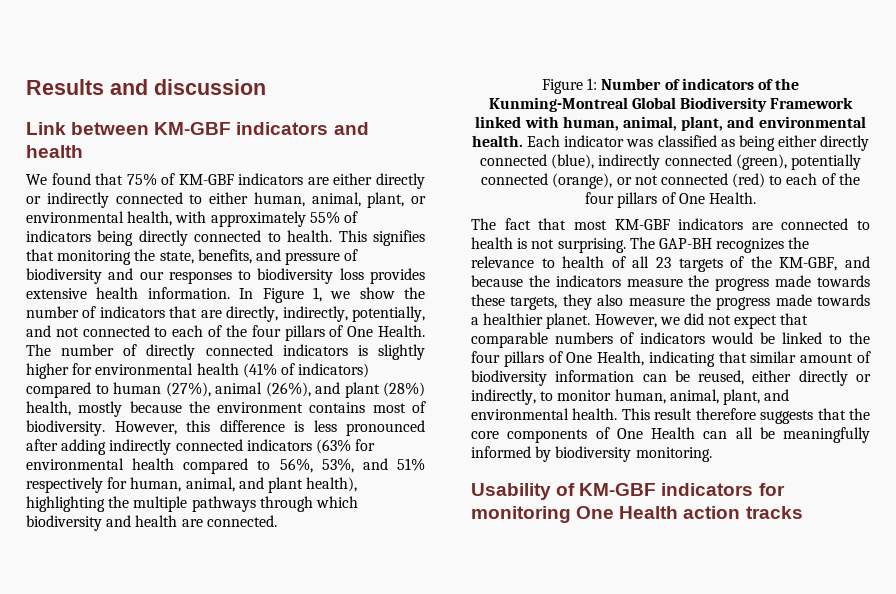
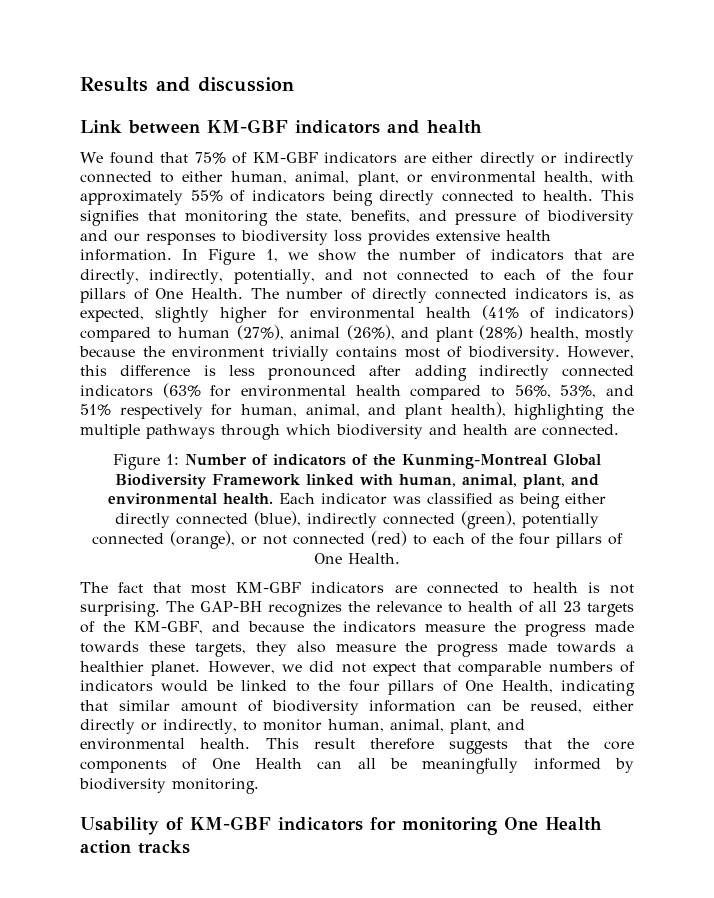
- The number of directly connected indicators is slightly higher for environmental health (41% of indicators) compared to human (27%), animal (26%), and plant (28%) health, mostly because the environment contains most of biodiversity.
+ The number of directly connected indicators is, as expected, slightly higher for environmental health (41% of indicators) compared to human (27%), animal (26%), and plant (28%) health, mostly because the environment trivially contains most of biodiversity.

